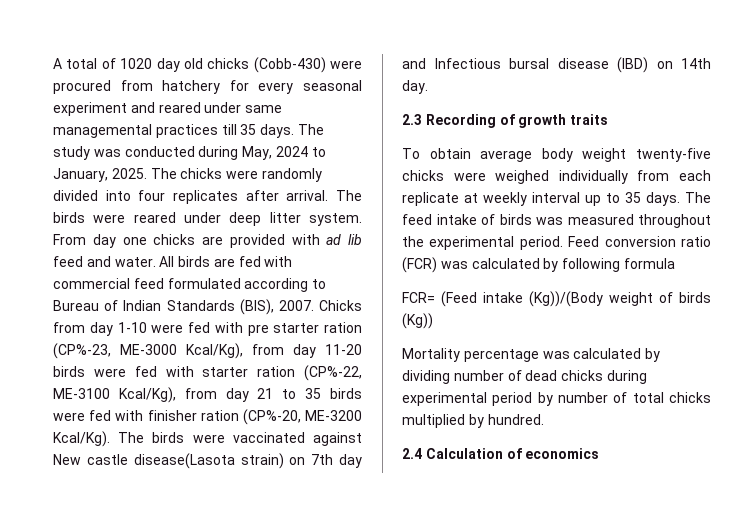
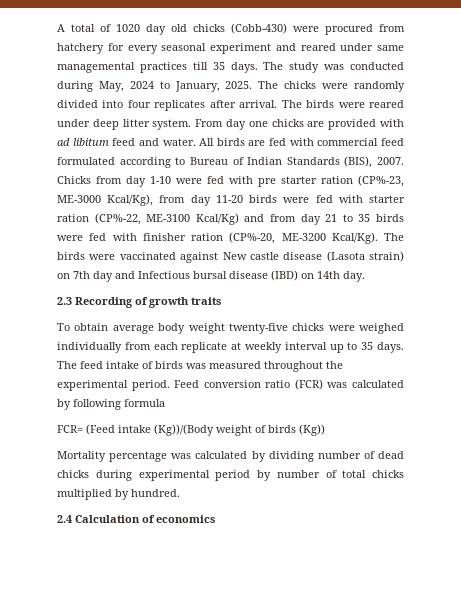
- From day one chicks are provided with ad lib feed and water.
+ From day one chicks are provided with ad libitum feed and water.
- Chicks from day 1-10 were fed with pre starter ration (CP%-23, ME-3000 Kcal/Kg), from day 11-20 birds were fed with starter ration (CP%-22, ME-3100 Kcal/Kg), from day 21 to 35 birds were fed with finisher ration (CP%-20, ME-3200 Kcal/Kg).
+ Chicks from day 1-10 were fed with pre starter ration (CP%-23, ME-3000 Kcal/Kg), from day 11-20 birds were fed with starter ration (CP%-22, ME-3100 Kcal/Kg) and from day 21 to 35 birds were fed with finisher ration (CP%-20, ME-3200 Kcal/Kg).
- The birds were vaccinated against New castle disease(Lasota strain) on 7th day and Infectious bursal disease (IBD) on 14th day.
+ The birds were vaccinated against New castle disease (Lasota strain) on 7th day and Infectious bursal disease (IBD) on 14th day.

